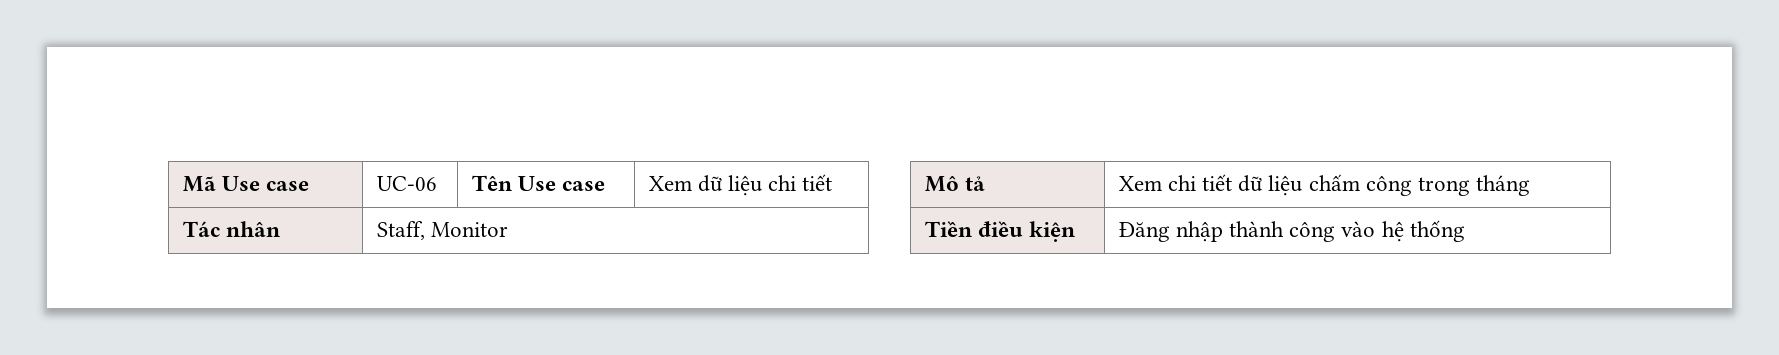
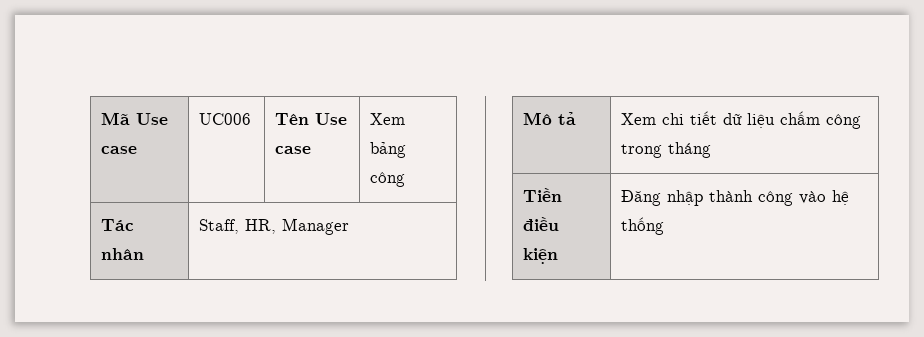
- Mã Use case | UC-06 | Tên Use case | Xem dữ liệu chi tiết
+ Mã Use case | UC006 | Tên Use case | Xem bảng công
- Tác nhân | Staff, Monitor
+ Tác nhân | Staff, HR, Manager

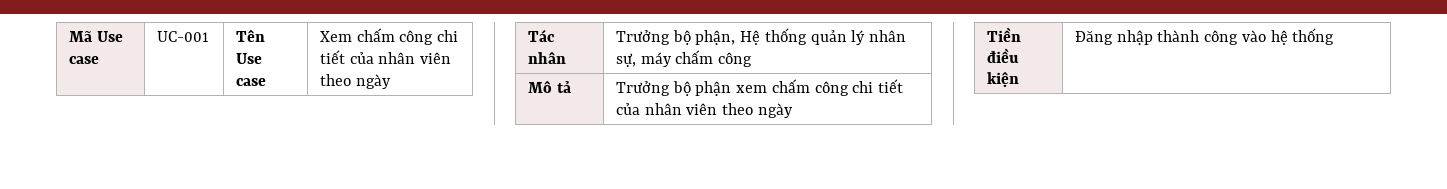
- Mã Use case | UC006 | Tên Use case | Xem bảng công
- Tác nhân | Staff, HR, Manager
- Mô tả | Xem chi tiết dữ liệu chấm công trong tháng
+ Mã Use case | UC-001 | Tên Use case | Xem chấm công chi tiết của nhân viên theo ngày
+ Tác nhân | Trưởng bộ phận, Hệ thống quản lý nhân sự, máy chấm công
+ Mô tả | Trưởng bộ phận xem chấm công chi tiết của nhân viên theo ngày

